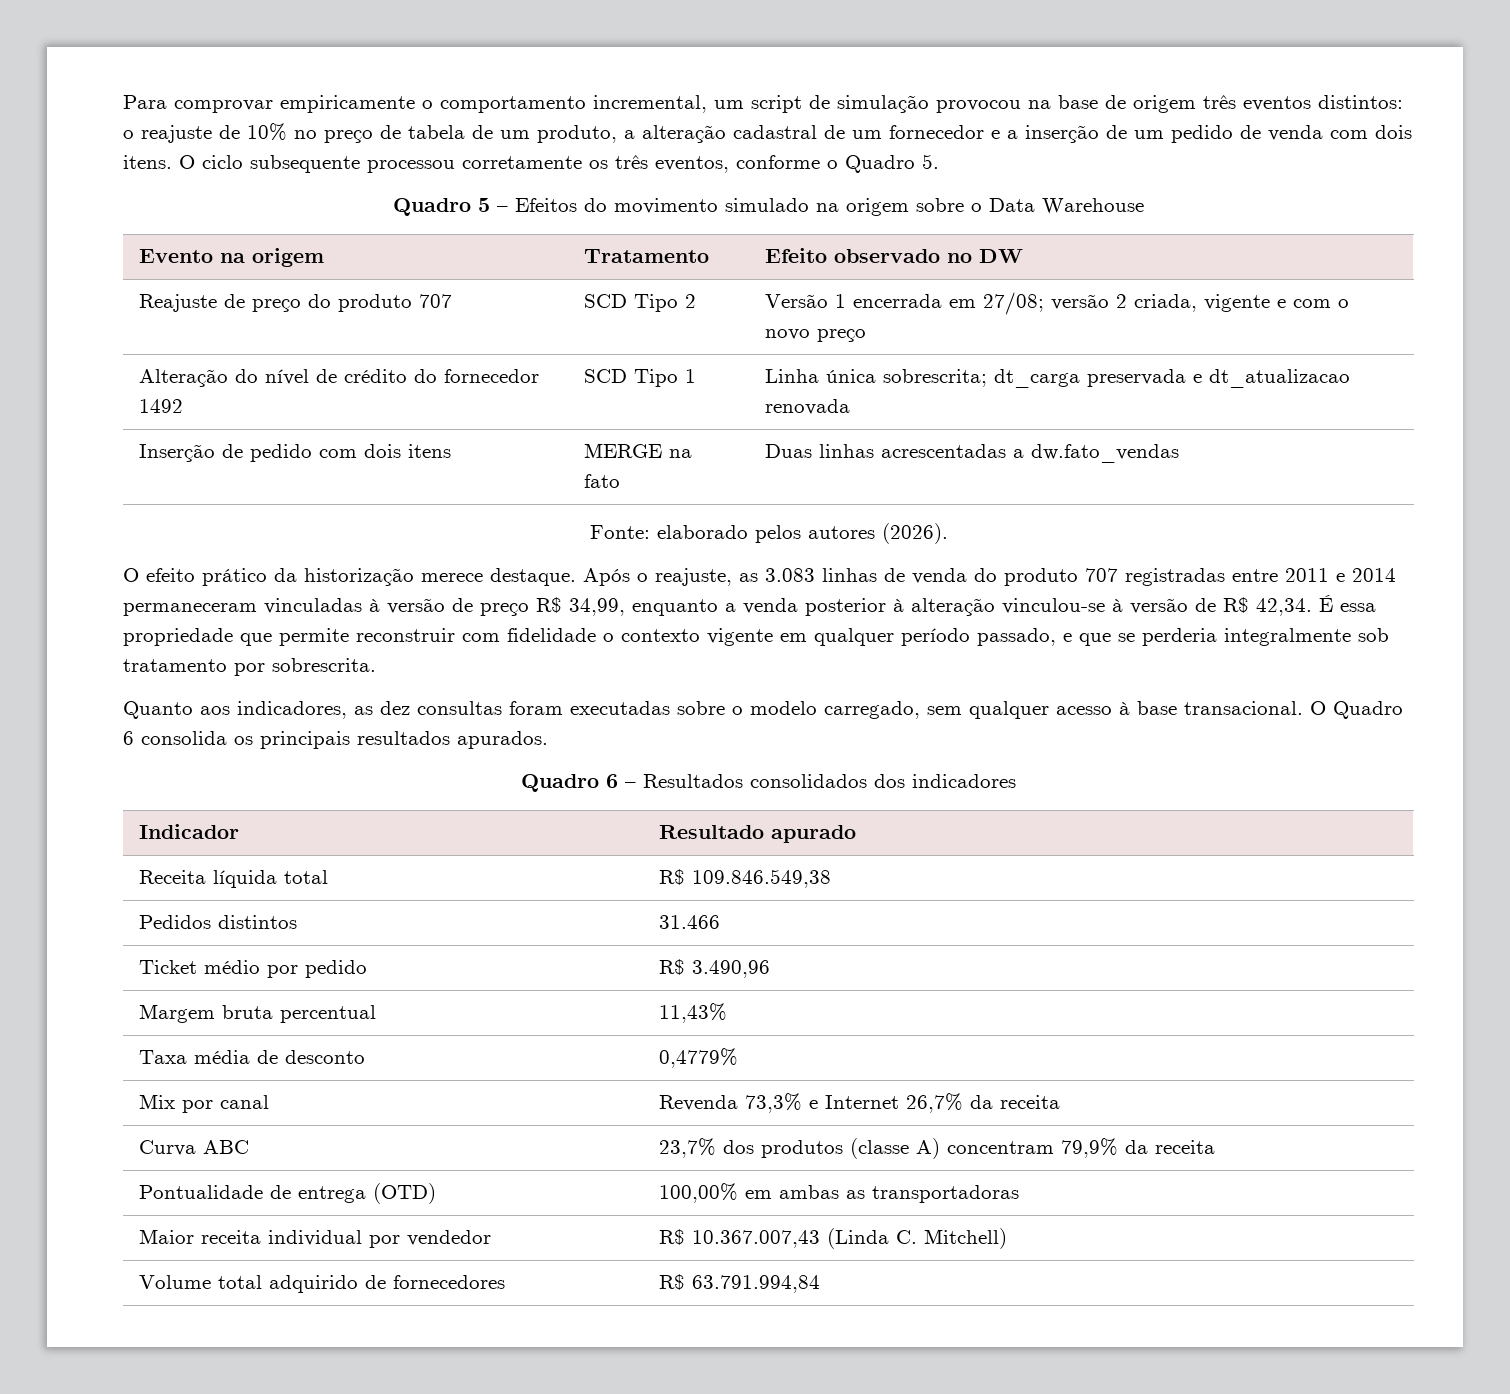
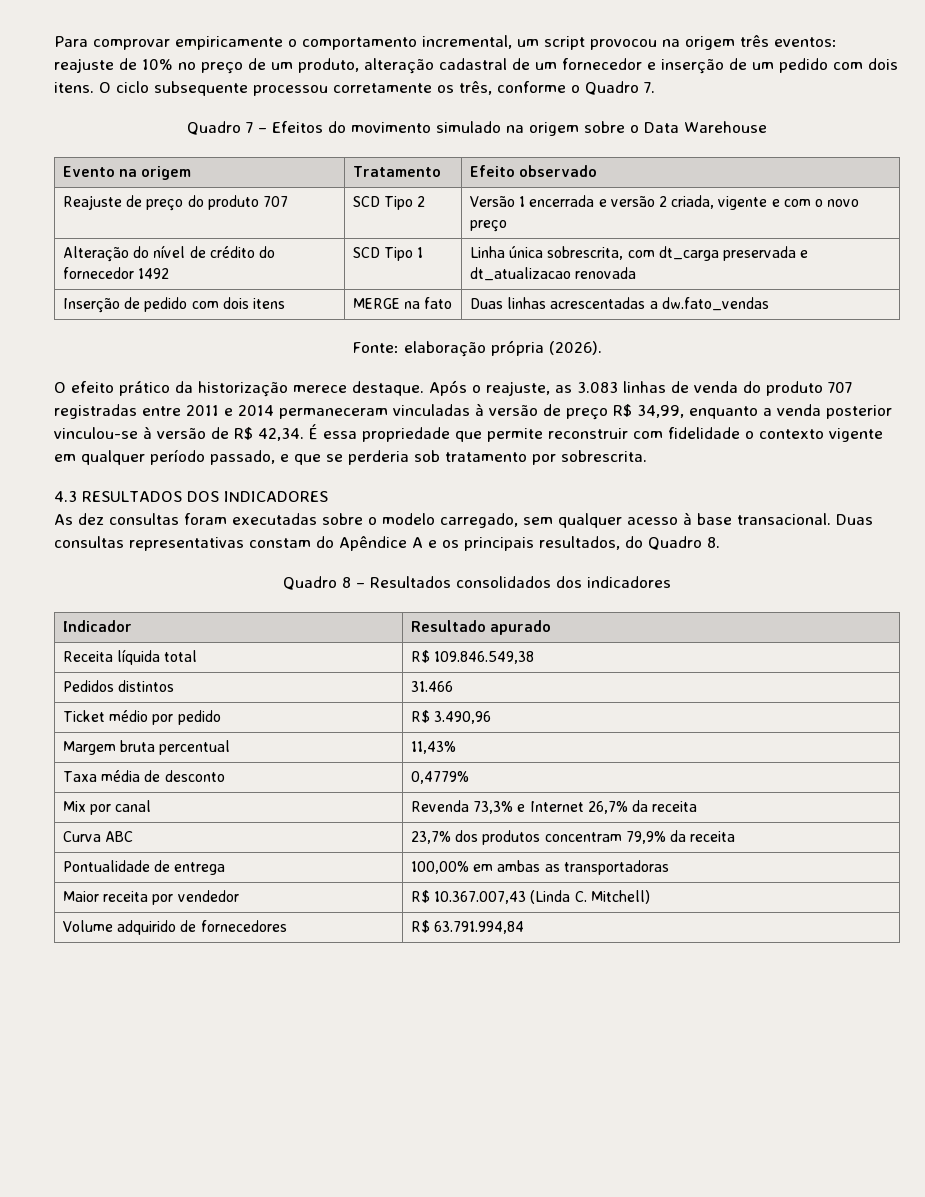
- Para comprovar empiricamente o comportamento incremental, um script de simulação provocou na base de origem três eventos distintos: o reajuste de 10% no preço de tabela de um produto, a alteração cadastral de um fornecedor e a inserção de um pedido de venda com dois itens.
+ Para comprovar empiricamente o comportamento incremental, um script provocou na origem três eventos: reajuste de 10% no preço de um produto, alteração cadastral de um fornecedor e inserção de um pedido com dois itens.
- O ciclo subsequente processou corretamente os três eventos, conforme o Quadro 5.
- Quadro 5 – Efeitos do movimento simulado na origem sobre o Data Warehouse
+ O ciclo subsequente processou corretamente os três, conforme o Quadro 7.
+ Quadro 7 – Efeitos do movimento simulado na origem sobre o Data Warehouse
- Evento na origem | Tratamento | Efeito observado no DW
+ Evento na origem | Tratamento | Efeito observado
- Reajuste de preço do produto 707 | SCD Tipo 2 | Versão 1 encerrada em 27/08; versão 2 criada, vigente e com o novo preço
+ Reajuste de preço do produto 707 | SCD Tipo 2 | Versão 1 encerrada e versão 2 criada, vigente e com o novo preço
- Alteração do nível de crédito do fornecedor 1492 | SCD Tipo 1 | Linha única sobrescrita; dt_carga preservada e dt_atualizacao renovada
+ Alteração do nível de crédito do fornecedor 1492 | SCD Tipo 1 | Linha única sobrescrita, com dt_carga preservada e dt_atualizacao renovada
- Fonte: elaborado pelos autores (2026).
+ Fonte: elaboração própria (2026).
- Após o reajuste, as 3.083 linhas de venda do produto 707 registradas entre 2011 e 2014 permaneceram vinculadas à versão de preço R$ 34,99, enquanto a venda posterior à alteração vinculou-se à versão de R$ 42,34.
+ Após o reajuste, as 3.083 linhas de venda do produto 707 registradas entre 2011 e 2014 permaneceram vinculadas à versão de preço R$ 34,99, enquanto a venda posterior vinculou-se à versão de R$ 42,34.
- É essa propriedade que permite reconstruir com fidelidade o contexto vigente em qualquer período passado, e que se perderia integralmente sob tratamento por sobrescrita.
+ É essa propriedade que permite reconstruir com fidelidade o contexto vigente em qualquer período passado, e que se perderia sob tratamento por sobrescrita.
- Quanto aos indicadores, as dez consultas foram executadas sobre o modelo carregado, sem qualquer acesso à base transacional.
+ 4.3 RESULTADOS DOS INDICADORES
+ As dez consultas foram executadas sobre o modelo carregado, sem qualquer acesso à base transacional.
- O Quadro 6 consolida os principais resultados apurados.
- Quadro 6 – Resultados consolidados dos indicadores
+ Duas consultas representativas constam do Apêndice A e os principais resultados, do Quadro 8.
+ Quadro 8 – Resultados consolidados dos indicadores
- Curva ABC | 23,7% dos produtos (classe A) concentram 79,9% da receita
+ Curva ABC | 23,7% dos produtos concentram 79,9% da receita
- Pontualidade de entrega (OTD) | 100,00% em ambas as transportadoras
+ Pontualidade de entrega | 100,00% em ambas as transportadoras
- Maior receita individual por vendedor | R$ 10.367.007,43 (Linda C. Mitchell)
+ Maior receita por vendedor | R$ 10.367.007,43 (Linda C. Mitchell)
- Volume total adquirido de fornecedores | R$ 63.791.994,84
+ Volume adquirido de fornecedores | R$ 63.791.994,84

